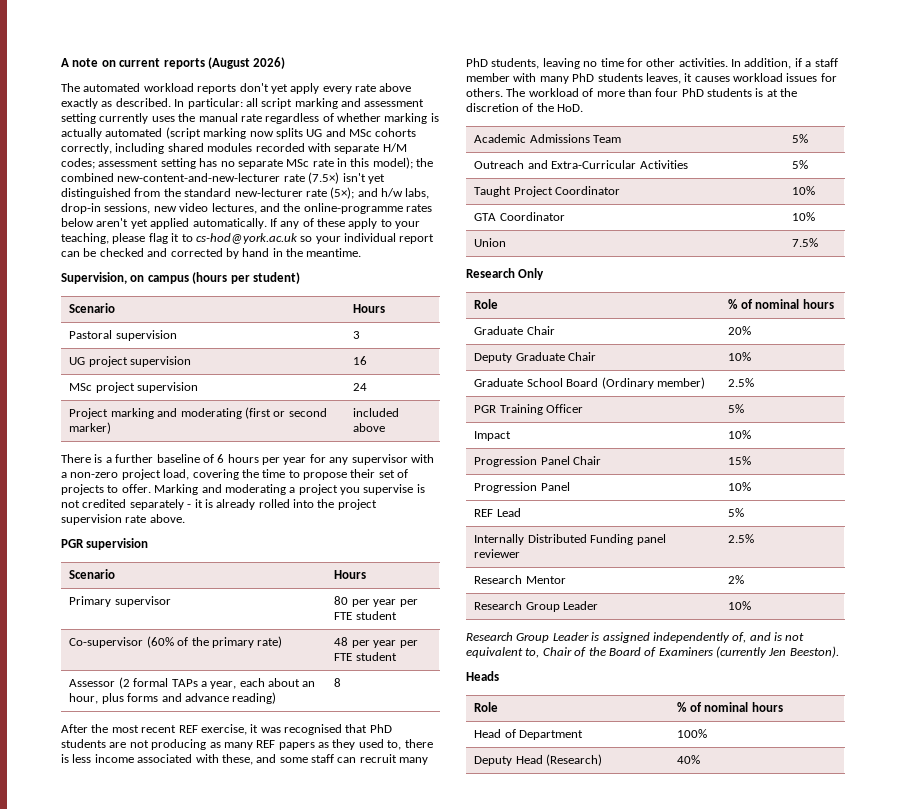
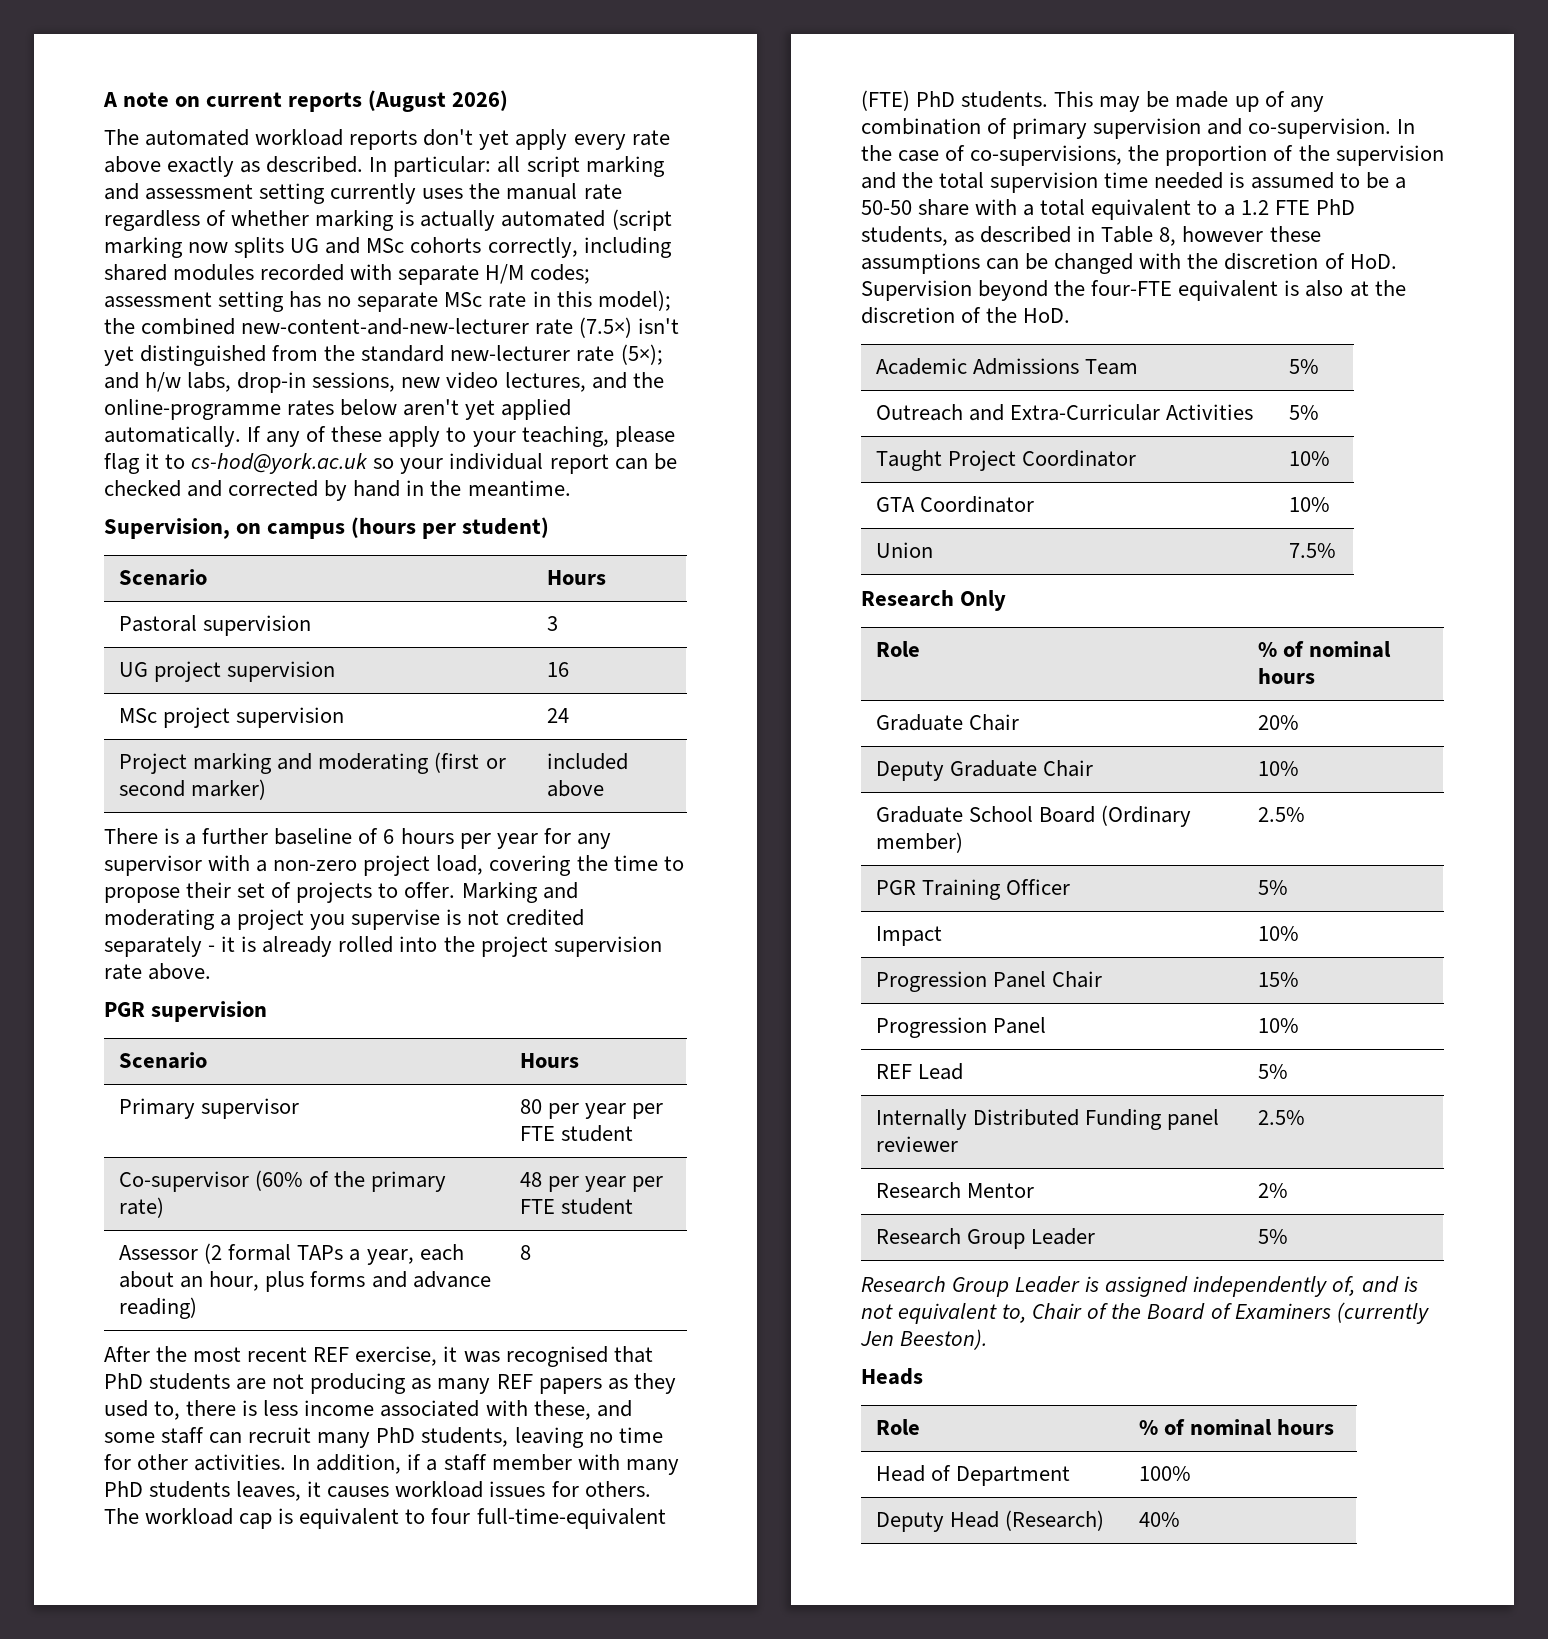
- The workload of more than four PhD students is at the discretion of the HoD.
+ The workload cap is equivalent to four full-time-equivalent (FTE) PhD students. This may be made up of any combination of primary supervision and co-supervision. In the case of co-supervisions, the proportion of the supervision and the total supervision time needed is assumed to be a 50-50 share with a total equivalent to a 1.2 FTE PhD students, as described in Table 8, however these assumptions can be changed with the discretion of HoD. Supervision beyond the four-FTE equivalent is also at the discretion of the HoD.
- Research Group Leader | 10%
+ Research Group Leader | 5%

